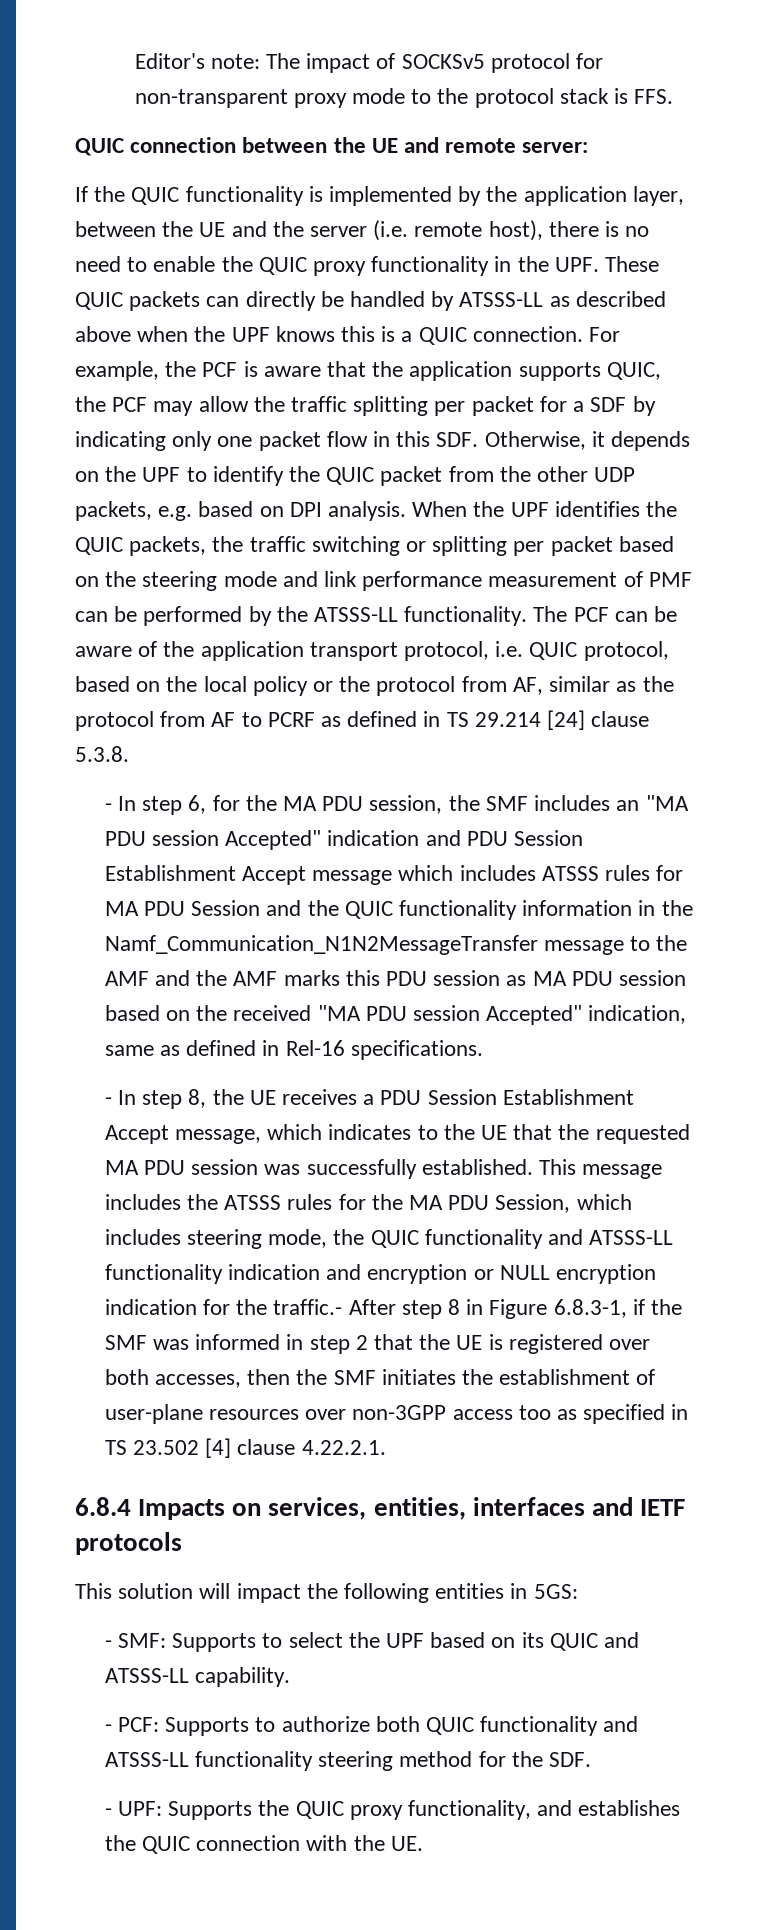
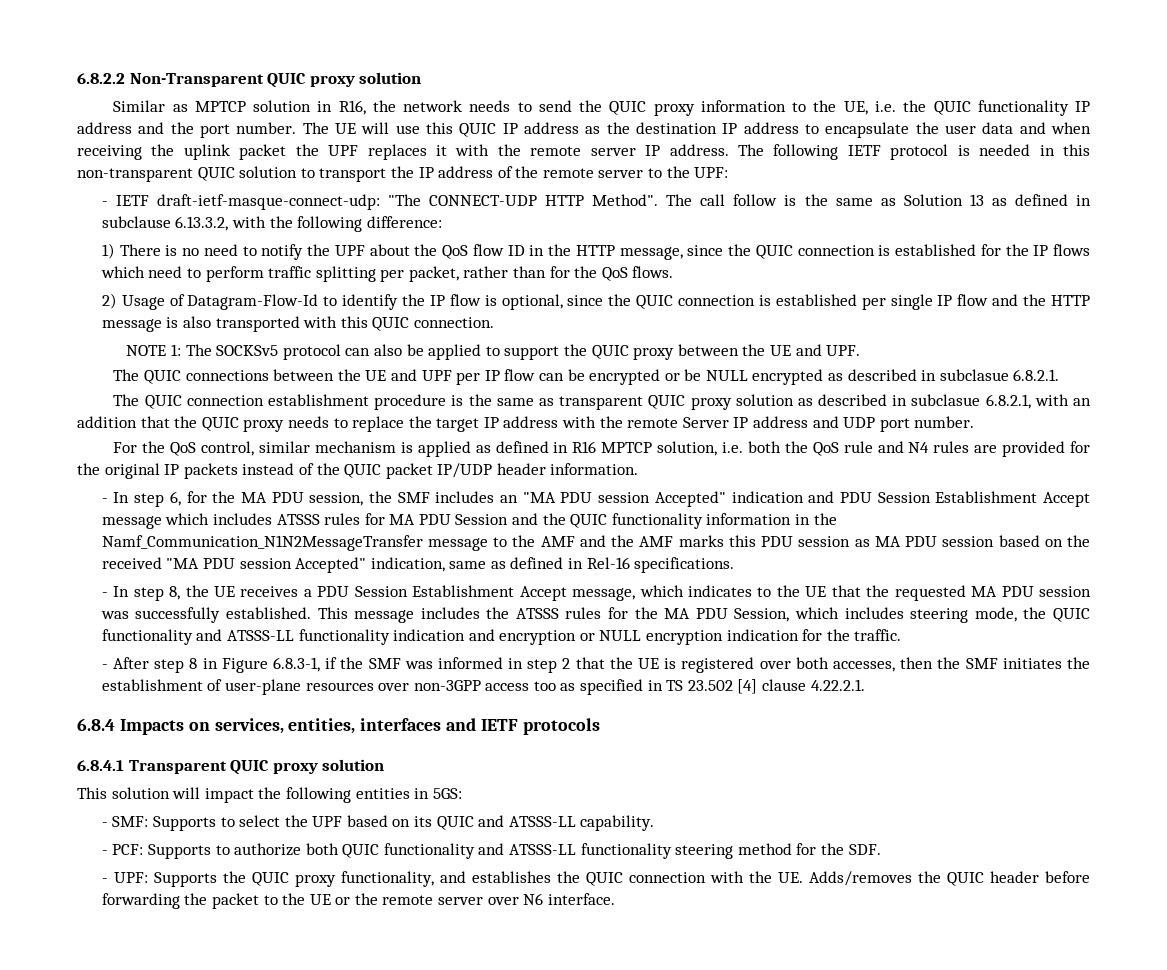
- Editor's note: The impact of SOCKSv5 protocol for non-transparent proxy mode to the protocol stack is FFS.
- QUIC connection between the UE and remote server:
- If the QUIC functionality is implemented by the application layer, between the UE and the server (i.e. remote host), there is no need to enable the QUIC proxy functionality in the UPF. These QUIC packets can directly be handled by ATSSS-LL as described above when the UPF knows this is a QUIC connection. For example, the PCF is aware that the application supports QUIC, the PCF may allow the traffic splitting per packet for a SDF by indicating only one packet flow in this SDF. Otherwise, it depends on the UPF to identify the QUIC packet from the other UDP packets, e.g. based on DPI analysis. When the UPF identifies the QUIC packets, the traffic switching or splitting per packet based on the steering mode and link performance measurement of PMF can be performed by the ATSSS-LL functionality. The PCF can be aware of the application transport protocol, i.e. QUIC protocol, based on the local policy or the protocol from AF, similar as the protocol from AF to PCRF as defined in TS 29.214 [24] clause 5.3.8.
+ 6.8.2.2 Non-Transparent QUIC proxy solution
+ Similar as MPTCP solution in R16, the network needs to send the QUIC proxy information to the UE, i.e. the QUIC functionality IP address and the port number. The UE will use this QUIC IP address as the destination IP address to encapsulate the user data and when receiving the uplink packet the UPF replaces it with the remote server IP address. The following IETF protocol is needed in this non-transparent QUIC solution to transport the IP address of the remote server to the UPF:
+ - IETF draft-ietf-masque-connect-udp: "The CONNECT-UDP HTTP Method". The call follow is the same as Solution 13 as defined in subclause 6.13.3.2, with the following difference:
+ 1) There is no need to notify the UPF about the QoS flow ID in the HTTP message, since the QUIC connection is established for the IP flows which need to perform traffic splitting per packet, rather than for the QoS flows.
+ 2) Usage of Datagram-Flow-Id to identify the IP flow is optional, since the QUIC connection is established per single IP flow and the HTTP message is also transported with this QUIC connection.
+ NOTE 1: The SOCKSv5 protocol can also be applied to support the QUIC proxy between the UE and UPF.
+ The QUIC connections between the UE and UPF per IP flow can be encrypted or be NULL encrypted as described in subclasue 6.8.2.1.
+ The QUIC connection establishment procedure is the same as transparent QUIC proxy solution as described in subclasue 6.8.2.1, with an addition that the QUIC proxy needs to replace the target IP address with the remote Server IP address and UDP port number.
+ For the QoS control, similar mechanism is applied as defined in R16 MPTCP solution, i.e. both the QoS rule and N4 rules are provided for the original IP packets instead of the QUIC packet IP/UDP header information.
- This message includes the ATSSS rules for the MA PDU Session, which includes steering mode, the QUIC functionality and ATSSS-LL functionality indication and encryption or NULL encryption indication for the traffic.- After step 8 in Figure 6.8.3-1, if the SMF was informed in step 2 that the UE is registered over both accesses, then the SMF initiates the establishment of user-plane resources over non-3GPP access too as specified in TS 23.502 [4] clause 4.22.2.1.
+ This message includes the ATSSS rules for the MA PDU Session, which includes steering mode, the QUIC functionality and ATSSS-LL functionality indication and encryption or NULL encryption indication for the traffic.
+ - After step 8 in Figure 6.8.3-1, if the SMF was informed in step 2 that the UE is registered over both accesses, then the SMF initiates the establishment of user-plane resources over non-3GPP access too as specified in TS 23.502 [4] clause 4.22.2.1.
+ 6.8.4.1 Transparent QUIC proxy solution
- - UPF: Supports the QUIC proxy functionality, and establishes the QUIC connection with the UE.
+ - UPF: Supports the QUIC proxy functionality, and establishes the QUIC connection with the UE. Adds/removes the QUIC header before forwarding the packet to the UE or the remote server over N6 interface.

